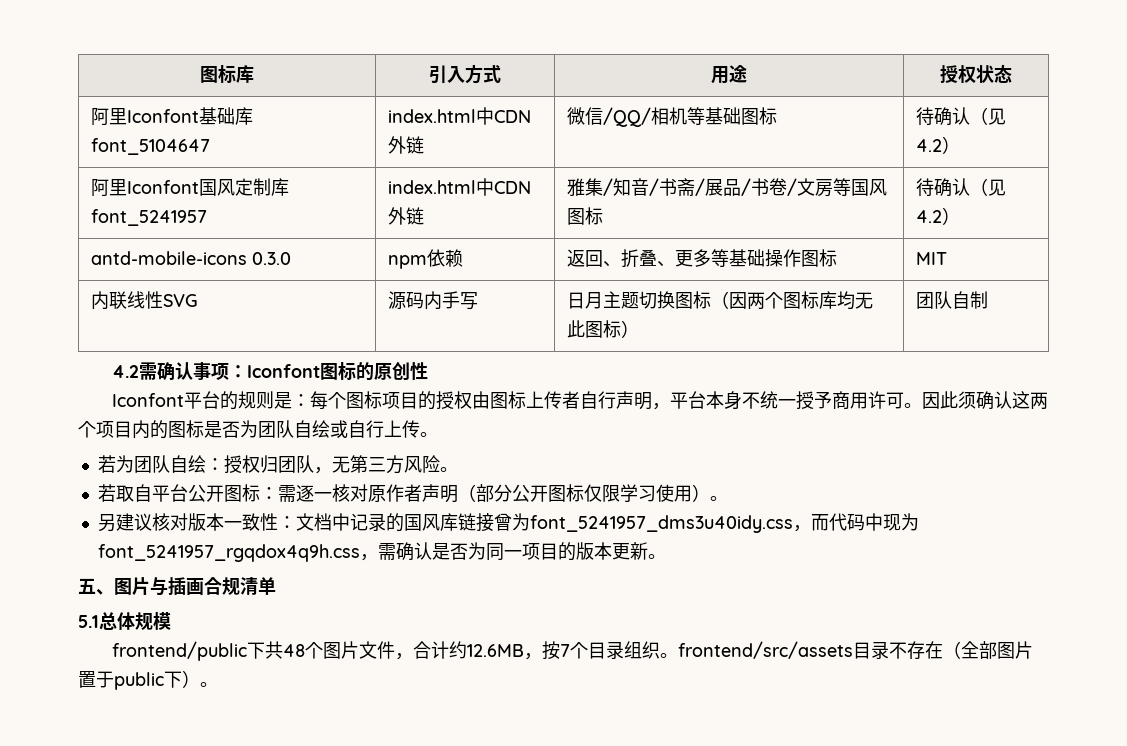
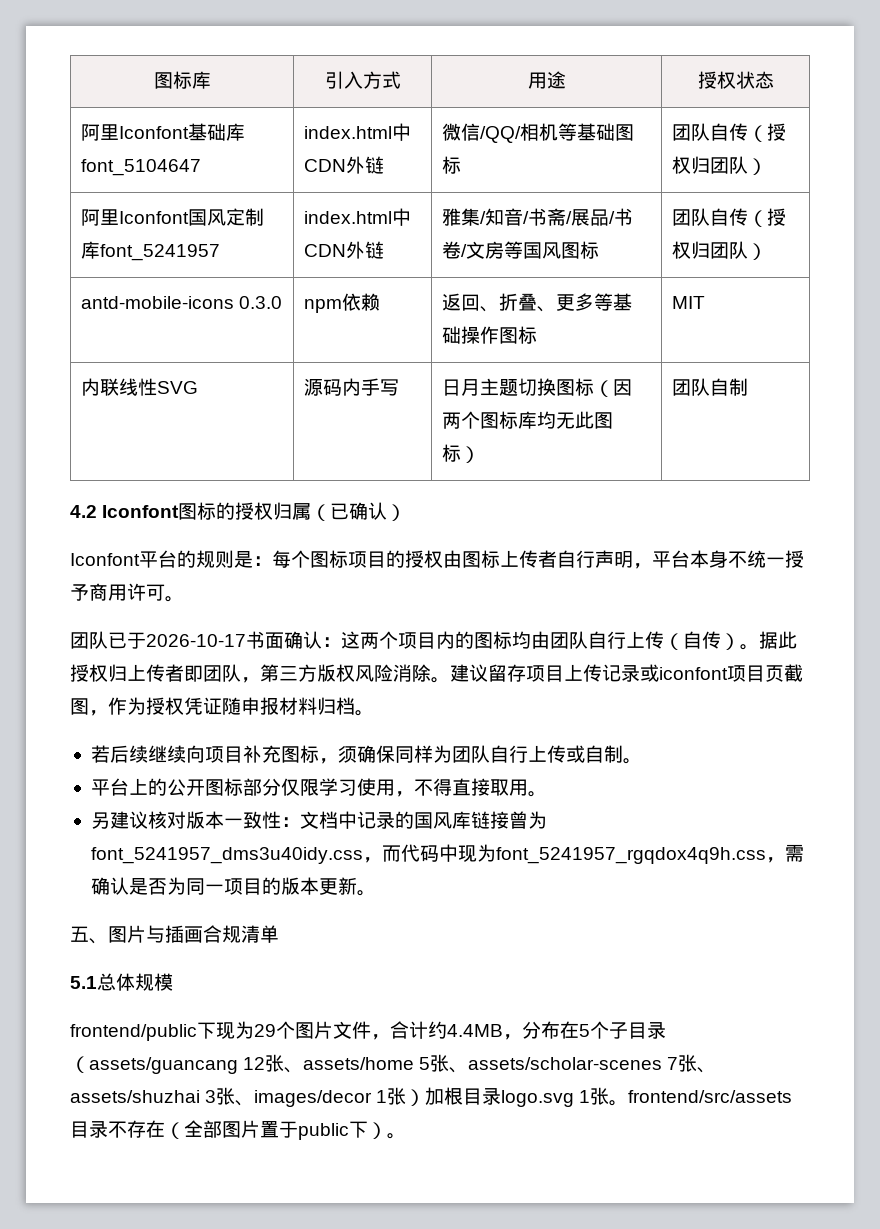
- 阿里Iconfont基础库font_5104647 | index.html中CDN外链 | 微信/QQ/相机等基础图标 | 待确认（见4.2）
+ 阿里Iconfont基础库font_5104647 | index.html中CDN外链 | 微信/QQ/相机等基础图标 | 团队自传（授权归团队）
- 阿里Iconfont国风定制库font_5241957 | index.html中CDN外链 | 雅集/知音/书斋/展品/书卷/文房等国风图标 | 待确认（见4.2）
+ 阿里Iconfont国风定制库font_5241957 | index.html中CDN外链 | 雅集/知音/书斋/展品/书卷/文房等国风图标 | 团队自传（授权归团队）
- 4.2需确认事项：Iconfont图标的原创性
+ 4.2 Iconfont图标的授权归属（已确认）
- Iconfont平台的规则是：每个图标项目的授权由图标上传者自行声明，平台本身不统一授予商用许可。因此须确认这两个项目内的图标是否为团队自绘或自行上传。
- 若为团队自绘：授权归团队，无第三方风险。
- 若取自平台公开图标：需逐一核对原作者声明（部分公开图标仅限学习使用）。
+ Iconfont平台的规则是：每个图标项目的授权由图标上传者自行声明，平台本身不统一授予商用许可。
+ 团队已于2026-10-17书面确认：这两个项目内的图标均由团队自行上传（自传）。据此授权归上传者即团队，第三方版权风险消除。建议留存项目上传记录或iconfont项目页截图，作为授权凭证随申报材料归档。
+ 若后续继续向项目补充图标，须确保同样为团队自行上传或自制。
+ 平台上的公开图标部分仅限学习使用，不得直接取用。
- frontend/public下共48个图片文件，合计约12.6MB，按7个目录组织。frontend/src/assets目录不存在（全部图片置于public下）。
+ frontend/public下现为29个图片文件，合计约4.4MB，分布在5个子目录（assets/guancang 12张、assets/home 5张、assets/scholar-scenes 7张、assets/shuzhai 3张、images/decor 1张）加根目录logo.svg 1张。frontend/src/assets目录不存在（全部图片置于public下）。

